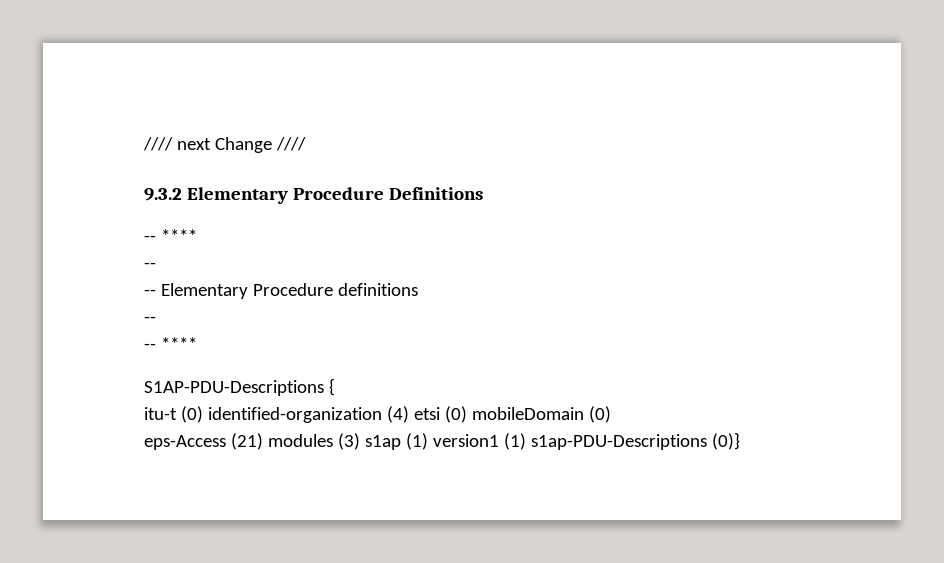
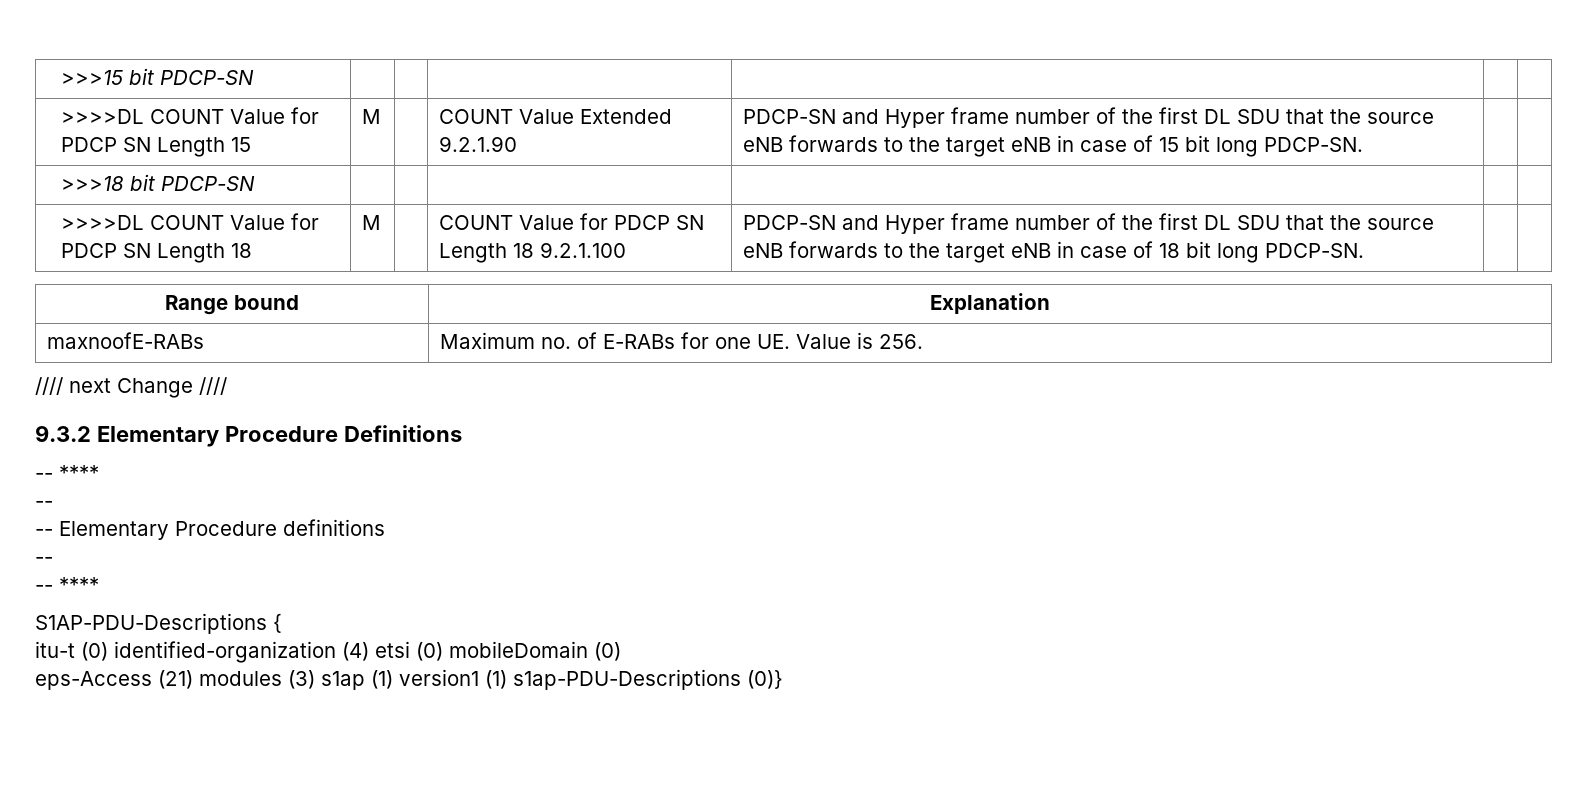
+ >>>15 bit PDCP-SN | | | | | |
+ >>>>DL COUNT Value for PDCP SN Length 15 | M | | COUNT Value Extended 9.2.1.90 | PDCP-SN and Hyper frame number of the first DL SDU that the source eNB forwards to the target eNB in case of 15 bit long PDCP-SN. | |
+ >>>18 bit PDCP-SN | | | | | |
+ >>>>DL COUNT Value for PDCP SN Length 18 | M | | COUNT Value for PDCP SN Length 18 9.2.1.100 | PDCP-SN and Hyper frame number of the first DL SDU that the source eNB forwards to the target eNB in case of 18 bit long PDCP-SN. | |
+ Range bound | Explanation
+ maxnoofE-RABs | Maximum no. of E-RABs for one UE. Value is 256.

